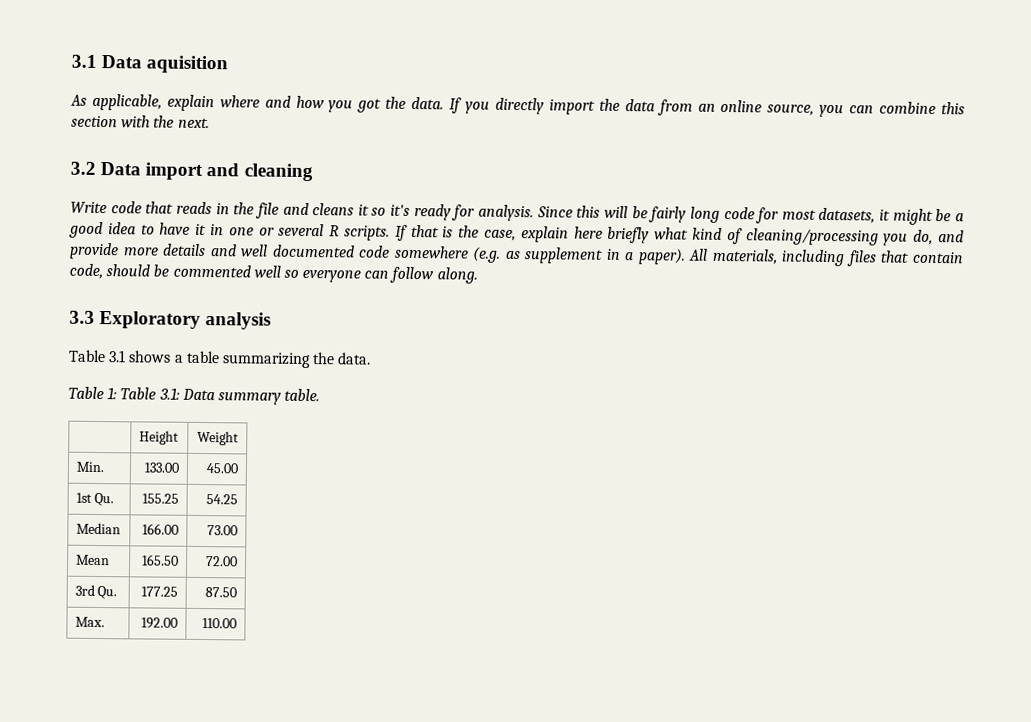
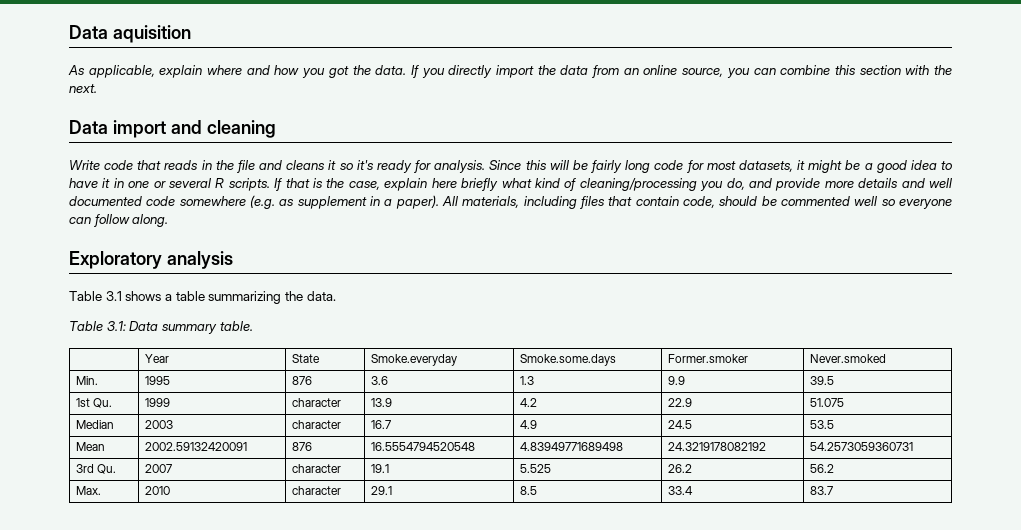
- 3.1 Data aquisition
+ Data aquisition
- 3.2 Data import and cleaning
+ Data import and cleaning
- 3.3 Exploratory analysis
+ Exploratory analysis
- Table 1: Table 3.1: Data summary table.
+ Table 3.1: Data summary table.
- | Height | Weight
- Min. | 133.00 | 45.00
- 1st Qu. | 155.25 | 54.25
- Median | 166.00 | 73.00
- Mean | 165.50 | 72.00
- 3rd Qu. | 177.25 | 87.50
- Max. | 192.00 | 110.00
+ | Year | State | Smoke.everyday | Smoke.some.days | Former.smoker | Never.smoked
+ Min. | 1995 | 876 | 3.6 | 1.3 | 9.9 | 39.5
+ 1st Qu. | 1999 | character | 13.9 | 4.2 | 22.9 | 51.075
+ Median | 2003 | character | 16.7 | 4.9 | 24.5 | 53.5
+ Mean | 2002.59132420091 | 876 | 16.5554794520548 | 4.83949771689498 | 24.3219178082192 | 54.2573059360731
+ 3rd Qu. | 2007 | character | 19.1 | 5.525 | 26.2 | 56.2
+ Max. | 2010 | character | 29.1 | 8.5 | 33.4 | 83.7

